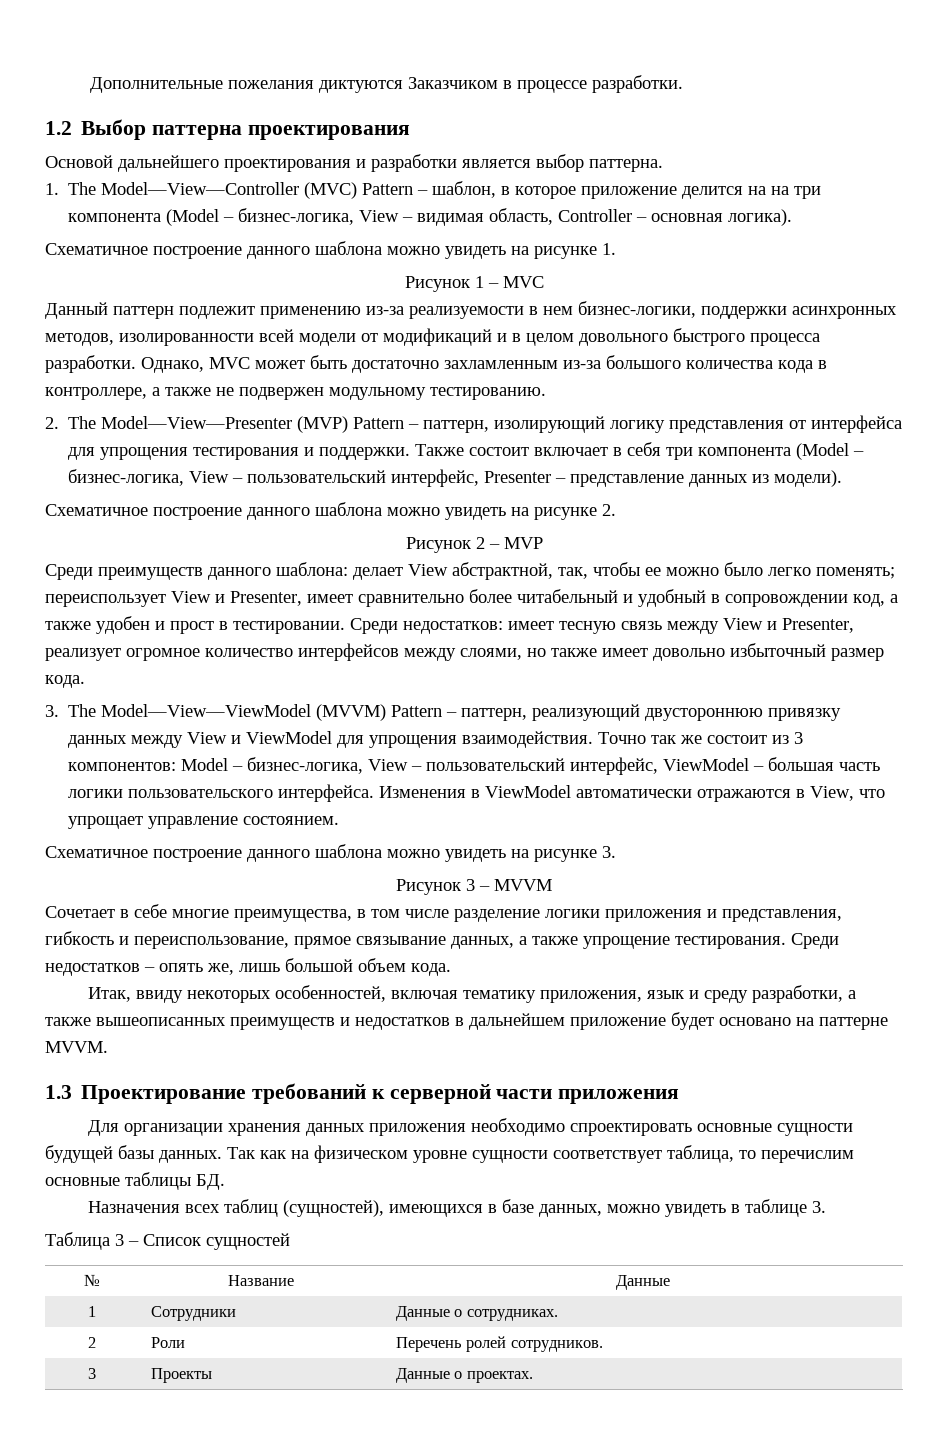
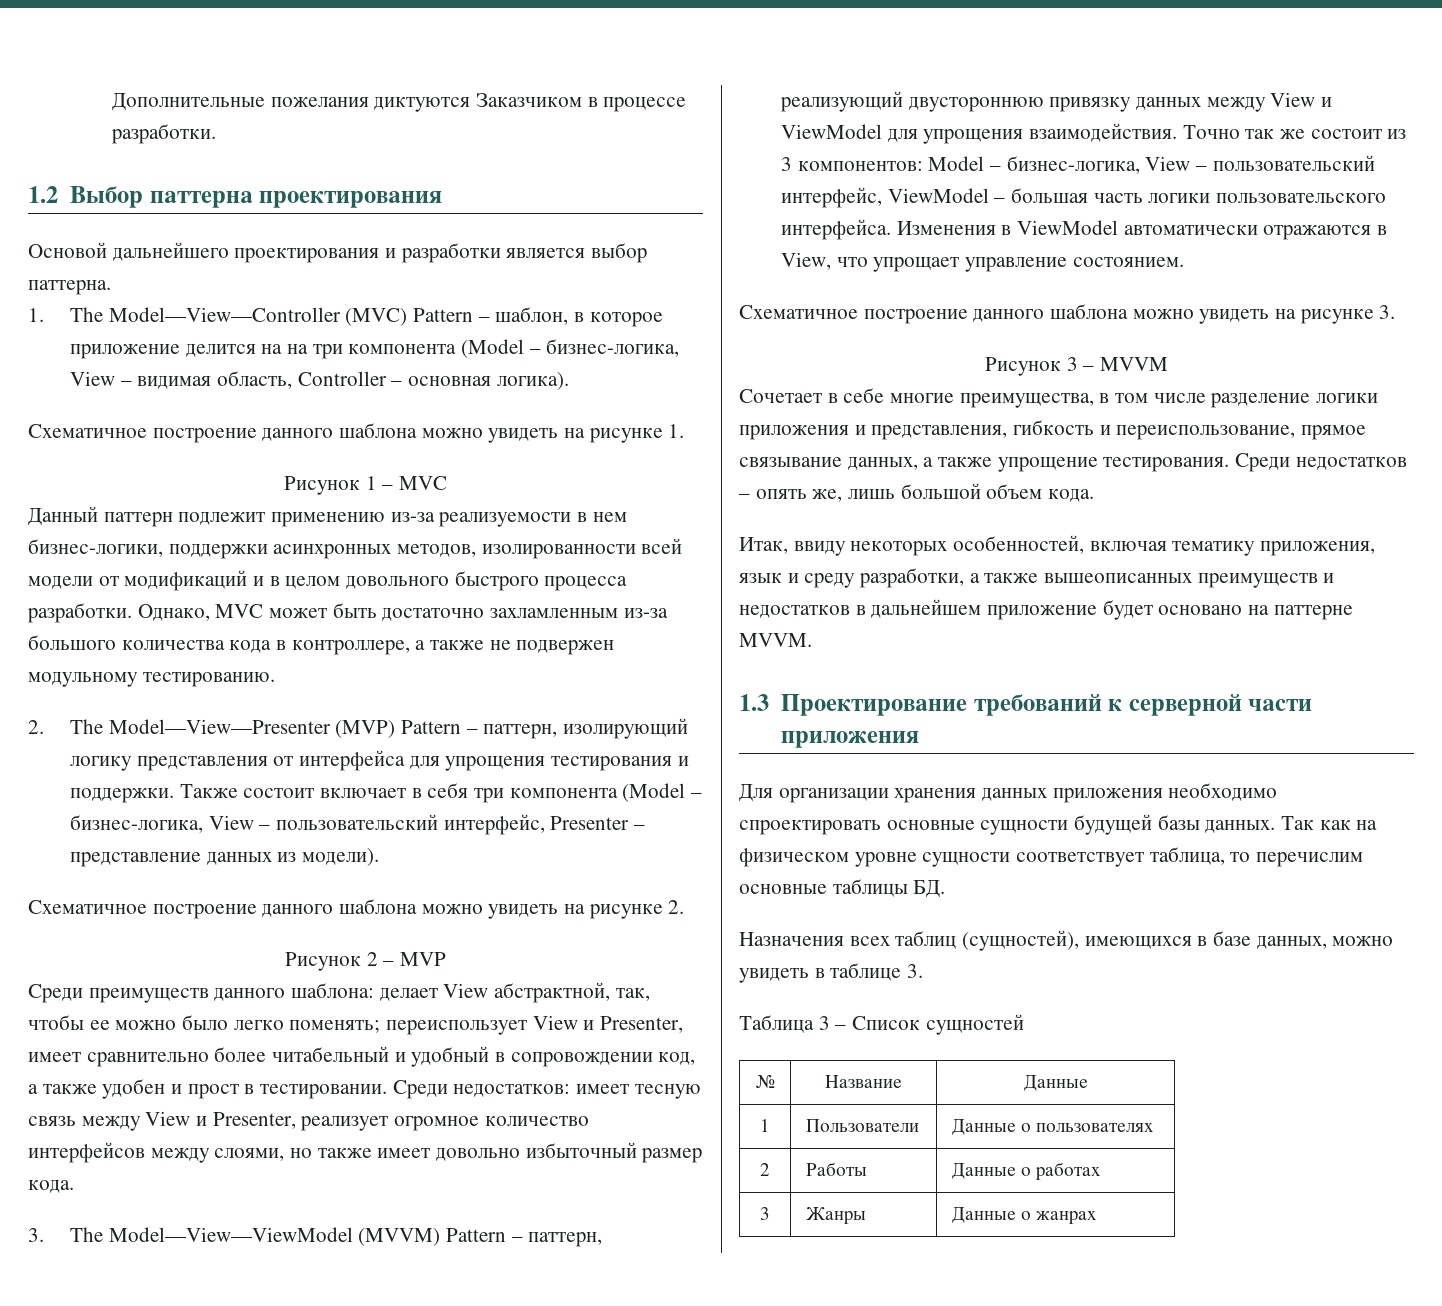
- 1 | Сотрудники | Данные о сотрудниках.
+ 1 | Пользователи | Данные о пользователях
- 2 | Роли | Перечень ролей сотрудников.
+ 2 | Работы | Данные о работах
- 3 | Проекты | Данные о проектах.
+ 3 | Жанры | Данные о жанрах

